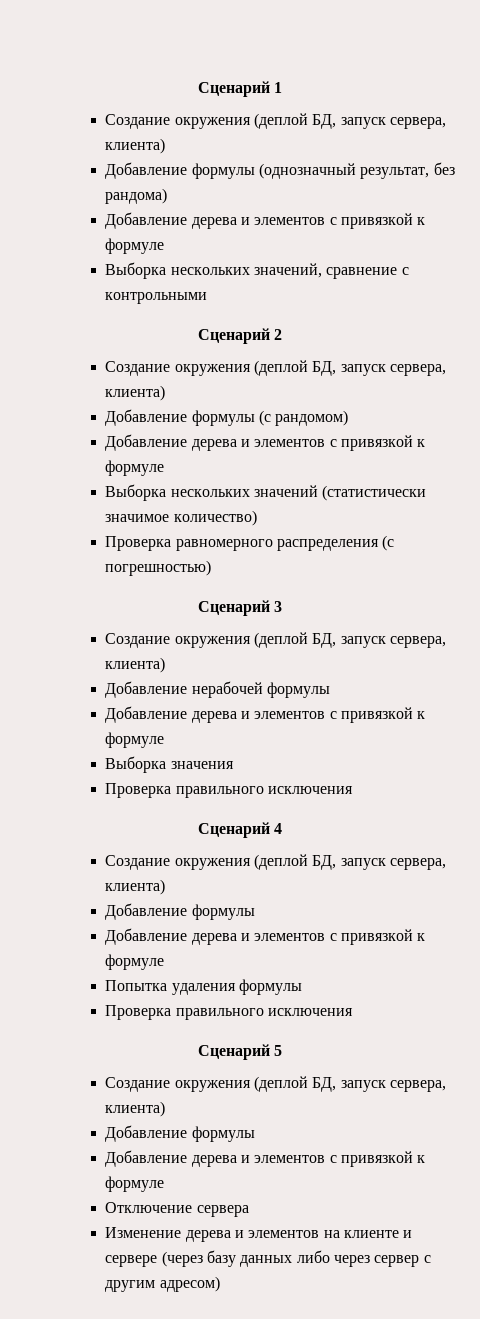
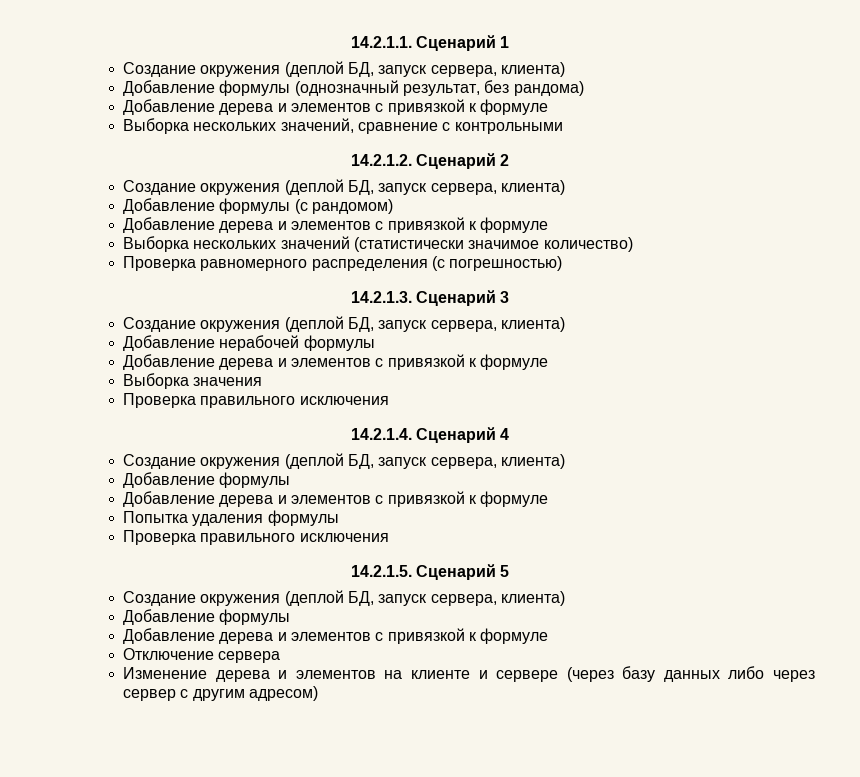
- Сценарий 1
+ 14.2.1.1. Сценарий 1
- Сценарий 2
+ 14.2.1.2. Сценарий 2
- Сценарий 3
+ 14.2.1.3. Сценарий 3
- Сценарий 4
+ 14.2.1.4. Сценарий 4
- Сценарий 5
+ 14.2.1.5. Сценарий 5

